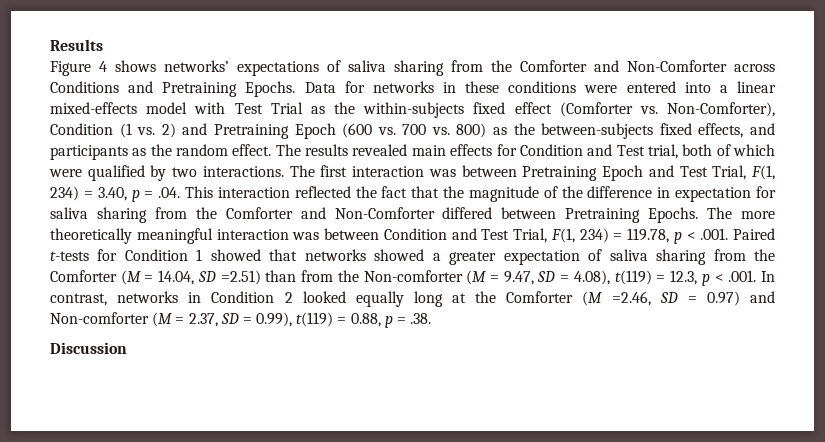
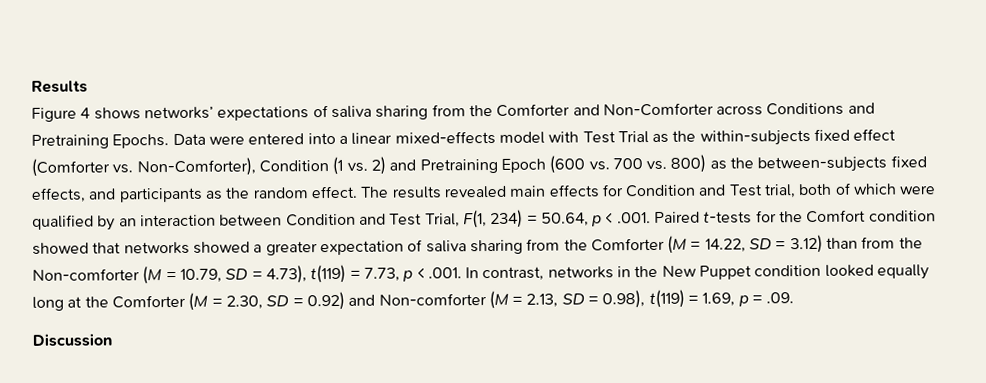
- Data for networks in these conditions were entered into a linear mixed-effects model with Test Trial as the within-subjects fixed effect (Comforter vs. Non-Comforter), Condition (1 vs. 2) and Pretraining Epoch (600 vs. 700 vs. 800) as the between-subjects fixed effects, and participants as the random effect.
+ Data were entered into a linear mixed-effects model with Test Trial as the within-subjects fixed effect (Comforter vs. Non-Comforter), Condition (1 vs. 2) and Pretraining Epoch (600 vs. 700 vs. 800) as the between-subjects fixed effects, and participants as the random effect.
- The results revealed main effects for Condition and Test trial, both of which were qualified by two interactions. The first interaction was between Pretraining Epoch and Test Trial, F(1, 234) = 3.40, p = .04. This interaction reflected the fact that the magnitude of the difference in expectation for saliva sharing from the Comforter and Non-Comforter differed between Pretraining Epochs. The more theoretically meaningful interaction was between Condition and Test Trial, F(1, 234) = 119.78, p < .001. Paired t-tests for Condition 1 showed that networks showed a greater expectation of saliva sharing from the Comforter (M = 14.04, SD =2.51) than from the Non-comforter (M = 9.47, SD = 4.08), t(119) = 12.3, p < .001. In contrast, networks in Condition 2 looked equally long at the Comforter (M =2.46, SD = 0.97) and Non-comforter (M = 2.37, SD = 0.99), t(119) = 0.88, p = .38.
+ The results revealed main effects for Condition and Test trial, both of which were qualified by an interaction between Condition and Test Trial, F(1, 234) = 50.64, p < .001. Paired t-tests for the Comfort condition showed that networks showed a greater expectation of saliva sharing from the Comforter (M = 14.22, SD = 3.12) than from the Non-comforter (M = 10.79, SD = 4.73), t(119) = 7.73, p < .001. In contrast, networks in the New Puppet condition looked equally long at the Comforter (M = 2.30, SD = 0.92) and Non-comforter (M = 2.13, SD = 0.98), t(119) = 1.69, p = .09.

